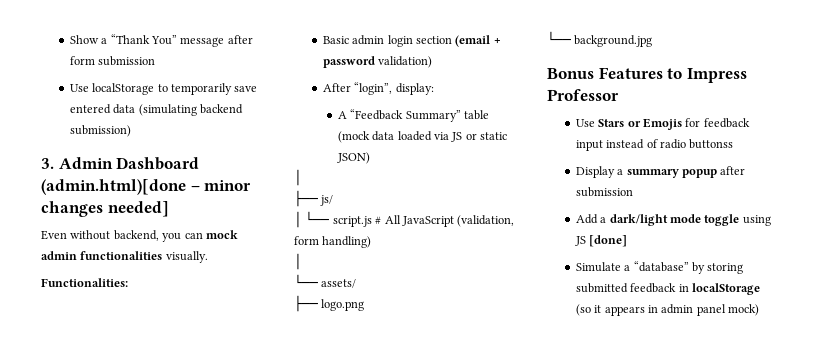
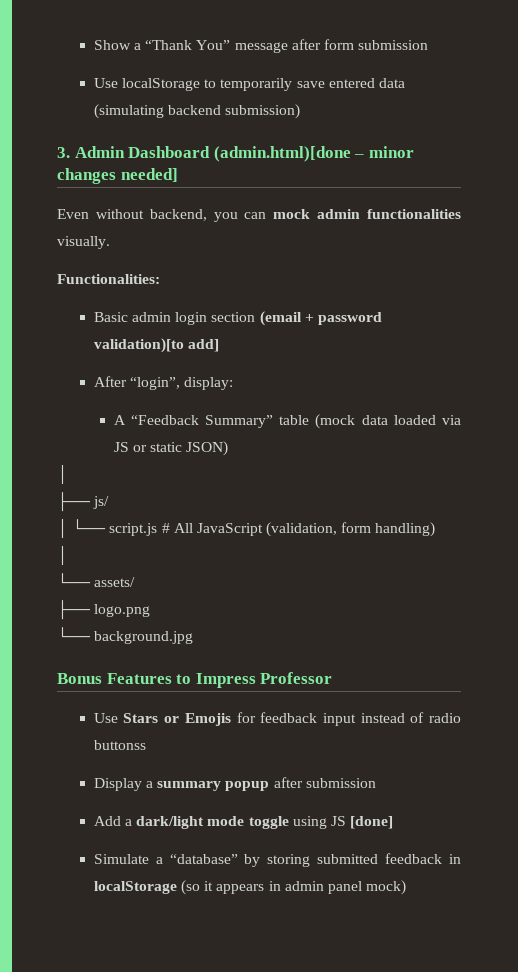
- Basic admin login section (email + password validation)
+ Basic admin login section (email + password validation)[to add]

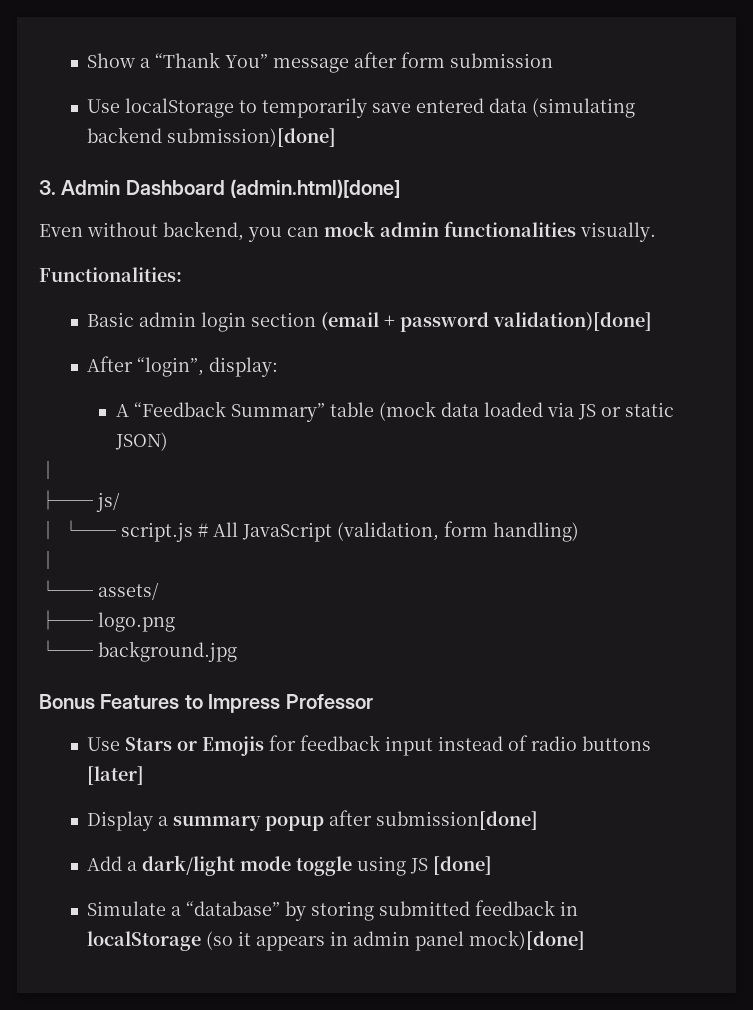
- Use localStorage to temporarily save entered data (simulating backend submission)
+ Use localStorage to temporarily save entered data (simulating backend submission)[done]
- 3. Admin Dashboard (admin.html)[done – minor changes needed]
+ 3. Admin Dashboard (admin.html)[done]
- Basic admin login section (email + password validation)[to add]
+ Basic admin login section (email + password validation)[done]
- Use Stars or Emojis for feedback input instead of radio buttonss
+ Use Stars or Emojis for feedback input instead of radio buttons [later]
- Display a summary popup after submission
+ Display a summary popup after submission[done]
- Simulate a “database” by storing submitted feedback in localStorage (so it appears in admin panel mock)
+ Simulate a “database” by storing submitted feedback in localStorage (so it appears in admin panel mock)[done]

